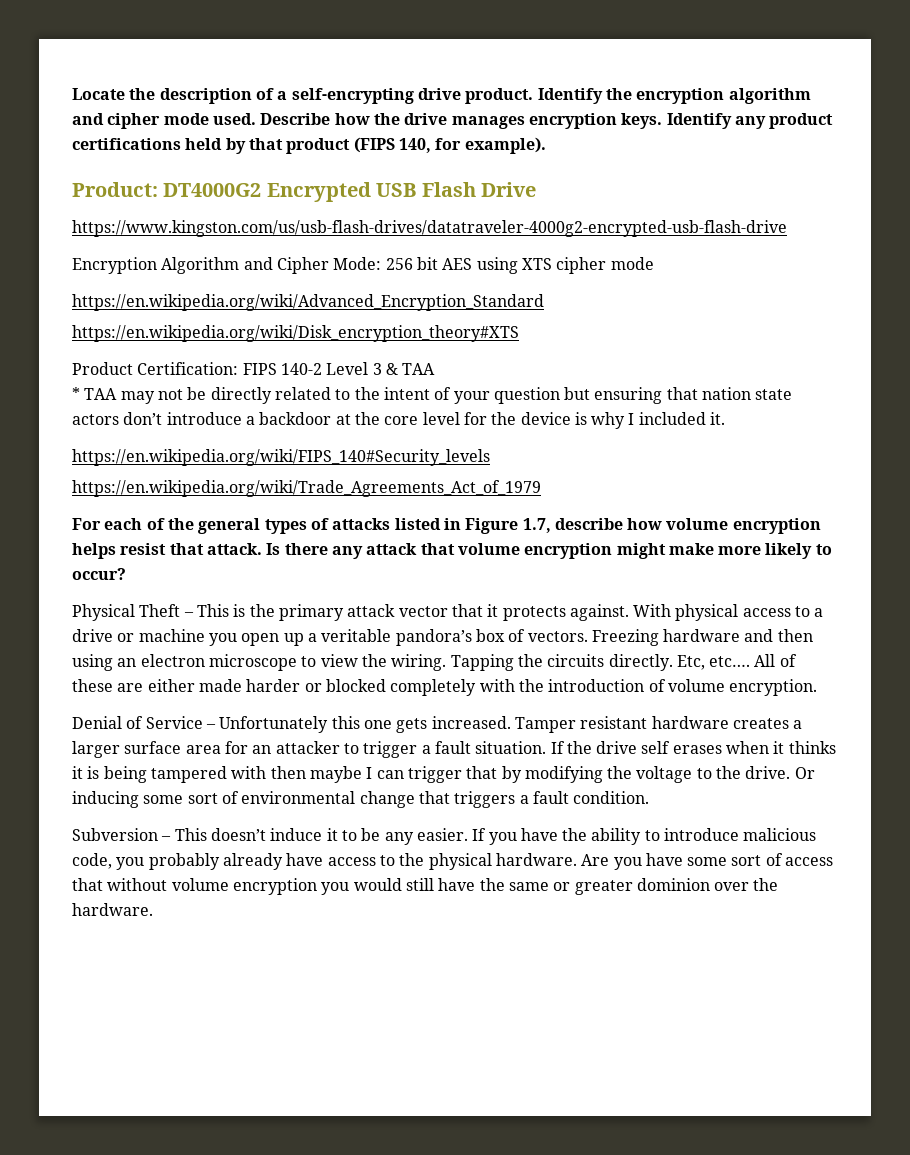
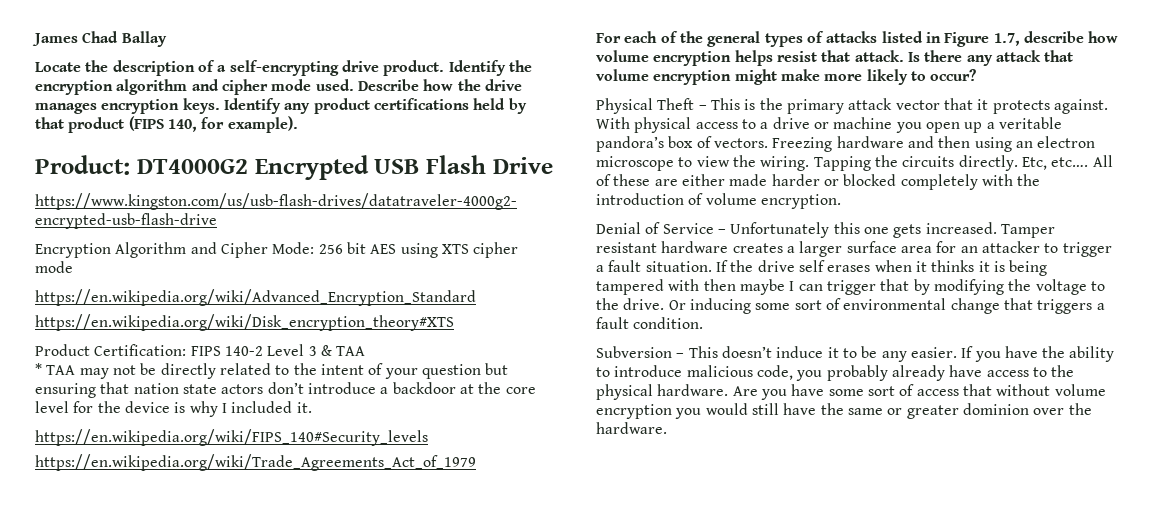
+ James Chad Ballay

